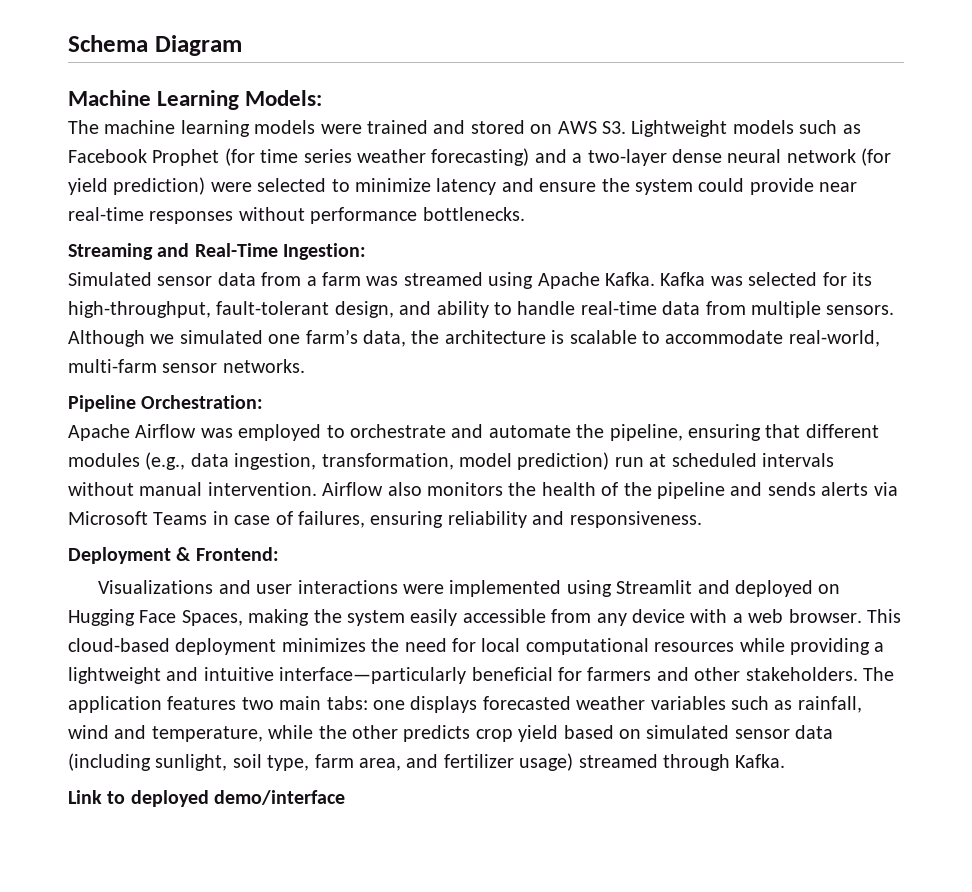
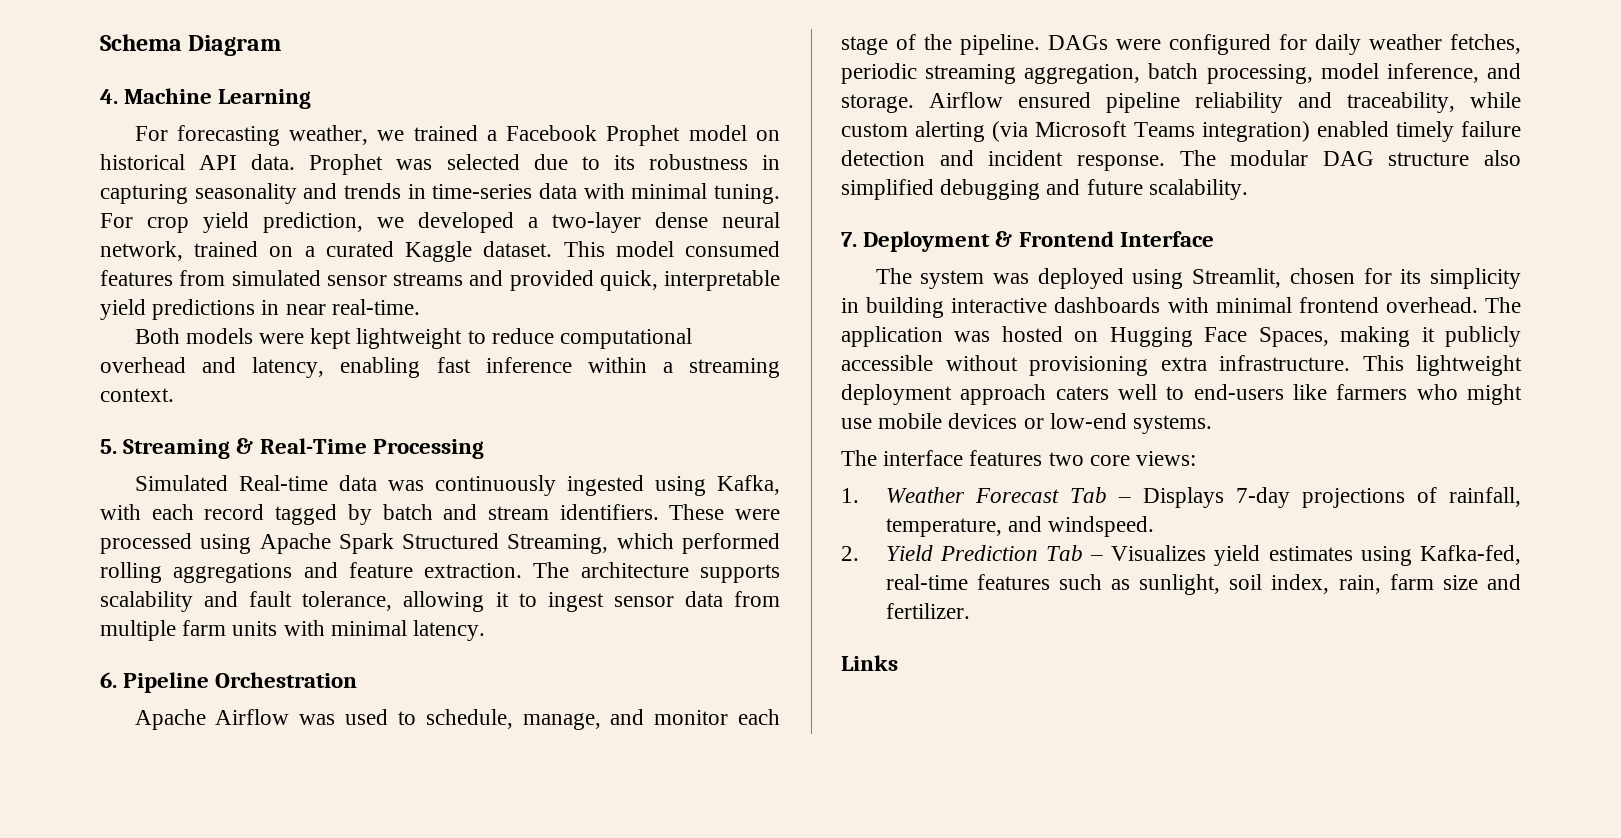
- Machine Learning Models:
- The machine learning models were trained and stored on AWS S3. Lightweight models such as Facebook Prophet (for time series weather forecasting) and a two-layer dense neural network (for yield prediction) were selected to minimize latency and ensure the system could provide near real-time responses without performance bottlenecks.
- Streaming and Real-Time Ingestion:
- Simulated sensor data from a farm was streamed using Apache Kafka. Kafka was selected for its high-throughput, fault-tolerant design, and ability to handle real-time data from multiple sensors. Although we simulated one farm’s data, the architecture is scalable to accommodate real-world, multi-farm sensor networks.
- Pipeline Orchestration:
- Apache Airflow was employed to orchestrate and automate the pipeline, ensuring that different modules (e.g., data ingestion, transformation, model prediction) run at scheduled intervals without manual intervention. Airflow also monitors the health of the pipeline and sends alerts via Microsoft Teams in case of failures, ensuring reliability and responsiveness.
- Deployment & Frontend:
- Visualizations and user interactions were implemented using Streamlit and deployed on Hugging Face Spaces, making the system easily accessible from any device with a web browser. This cloud-based deployment minimizes the need for local computational resources while providing a lightweight and intuitive interface—particularly beneficial for farmers and other stakeholders. The application features two main tabs: one displays forecasted weather variables such as rainfall, wind and temperature, while the other predicts crop yield based on simulated sensor data (including sunlight, soil type, farm area, and fertilizer usage) streamed through Kafka.
- Link to deployed demo/interface
+ 4. Machine Learning
+ For forecasting weather, we trained a Facebook Prophet model on historical API data. Prophet was selected due to its robustness in capturing seasonality and trends in time-series data with minimal tuning. For crop yield prediction, we developed a two-layer dense neural network, trained on a curated Kaggle dataset. This model consumed features from simulated sensor streams and provided quick, interpretable yield predictions in near real-time.
+ Both models were kept lightweight to reduce computational overhead and latency, enabling fast inference within a streaming context.
+ 5. Streaming & Real-Time Processing
+ Simulated Real-time data was continuously ingested using Kafka, with each record tagged by batch and stream identifiers. These were processed using Apache Spark Structured Streaming, which performed rolling aggregations and feature extraction. The architecture supports scalability and fault tolerance, allowing it to ingest sensor data from multiple farm units with minimal latency.
+ 6. Pipeline Orchestration
+ Apache Airflow was used to schedule, manage, and monitor each stage of the pipeline. DAGs were configured for daily weather fetches, periodic streaming aggregation, batch processing, model inference, and storage. Airflow ensured pipeline reliability and traceability, while custom alerting (via Microsoft Teams integration) enabled timely failure detection and incident response. The modular DAG structure also simplified debugging and future scalability.
+ 7. Deployment & Frontend Interface
+ The system was deployed using Streamlit, chosen for its simplicity in building interactive dashboards with minimal frontend overhead. The application was hosted on Hugging Face Spaces, making it publicly accessible without provisioning extra infrastructure. This lightweight deployment approach caters well to end-users like farmers who might use mobile devices or low-end systems.
+ The interface features two core views:
+ 1. Weather Forecast Tab – Displays 7-day projections of rainfall, temperature, and windspeed.
+ 2. Yield Prediction Tab – Visualizes yield estimates using Kafka-fed, real-time features such as sunlight, soil index, rain, farm size and fertilizer.
+ Links

